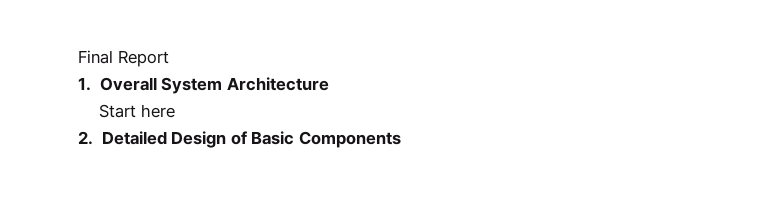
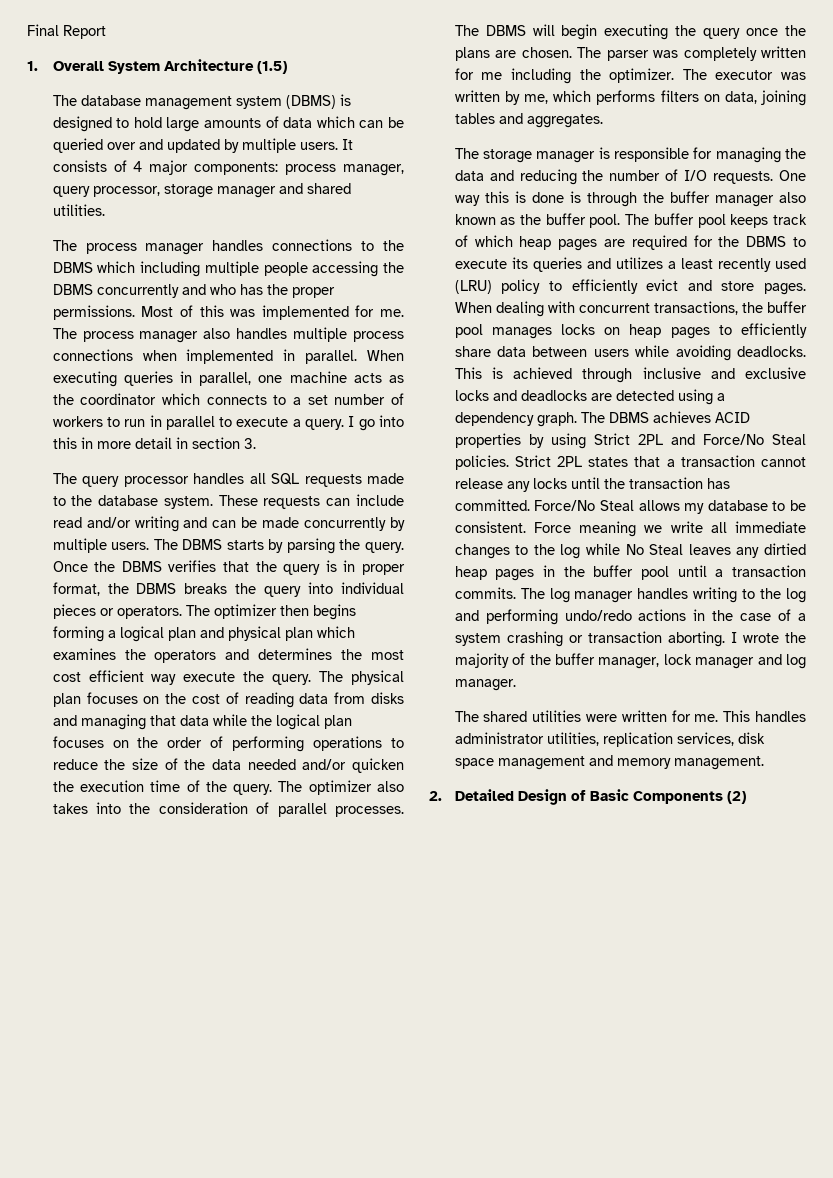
- 1. Overall System Architecture
- Start here
+ 1. Overall System Architecture (1.5)
+ The database management system (DBMS) is designed to hold large amounts of data which can be queried over and updated by multiple users. It consists of 4 major components: process manager, query processor, storage manager and shared utilities.
+ The process manager handles connections to the DBMS which including multiple people accessing the DBMS concurrently and who has the proper permissions. Most of this was implemented for me. The process manager also handles multiple process connections when implemented in parallel. When executing queries in parallel, one machine acts as the coordinator which connects to a set number of workers to run in parallel to execute a query. I go into this in more detail in section 3.
+ The query processor handles all SQL requests made to the database system. These requests can include read and/or writing and can be made concurrently by multiple users. The DBMS starts by parsing the query. Once the DBMS verifies that the query is in proper format, the DBMS breaks the query into individual pieces or operators. The optimizer then begins forming a logical plan and physical plan which examines the operators and determines the most cost efficient way execute the query. The physical plan focuses on the cost of reading data from disks and managing that data while the logical plan focuses on the order of performing operations to reduce the size of the data needed and/or quicken the execution time of the query. The optimizer also takes into the consideration of parallel processes. The DBMS will begin executing the query once the plans are chosen. The parser was completely written for me including the optimizer. The executor was written by me, which performs filters on data, joining tables and aggregates.
+ The storage manager is responsible for managing the data and reducing the number of I/O requests. One way this is done is through the buffer manager also known as the buffer pool. The buffer pool keeps track of which heap pages are required for the DBMS to execute its queries and utilizes a least recently used (LRU) policy to efficiently evict and store pages. When dealing with concurrent transactions, the buffer pool manages locks on heap pages to efficiently share data between users while avoiding deadlocks. This is achieved through inclusive and exclusive locks and deadlocks are detected using a dependency graph. The DBMS achieves ACID properties by using Strict 2PL and Force/No Steal policies. Strict 2PL states that a transaction cannot release any locks until the transaction has committed. Force/No Steal allows my database to be consistent. Force meaning we write all immediate changes to the log while No Steal leaves any dirtied heap pages in the buffer pool until a transaction commits. The log manager handles writing to the log and performing undo/redo actions in the case of a system crashing or transaction aborting. I wrote the majority of the buffer manager, lock manager and log manager.
+ The shared utilities were written for me. This handles administrator utilities, replication services, disk space management and memory management.
- 2. Detailed Design of Basic Components
+ 2. Detailed Design of Basic Components (2)

